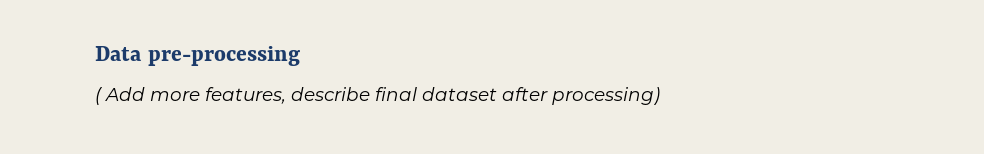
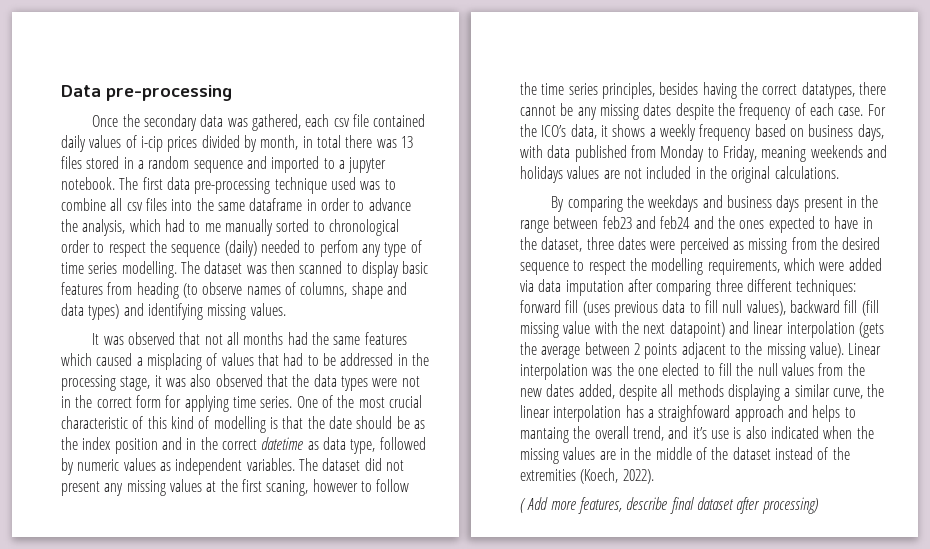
+ Once the secondary data was gathered, each csv file contained daily values of i-cip prices divided by month, in total there was 13 files stored in a random sequence and imported to a jupyter notebook. The first data pre-processing technique used was to combine all csv files into the same dataframe in order to advance the analysis, which had to me manually sorted to chronological order to respect the sequence (daily) needed to perfom any type of time series modelling. The dataset was then scanned to display basic features from heading (to observe names of columns, shape and data types) and identifying missing values.
+ It was observed that not all months had the same features which caused a misplacing of values that had to be addressed in the processing stage, it was also observed that the data types were not in the correct form for applying time series. One of the most crucial characteristic of this kind of modelling is that the date should be as the index position and in the correct datetime as data type, followed by numeric values as independent variables. The dataset did not present any missing values at the first scaning, however to follow the time series principles, besides having the correct datatypes, there cannot be any missing dates despite the frequency of each case. For the ICO’s data, it shows a weekly frequency based on business days, with data published from Monday to Friday, meaning weekends and holidays values are not included in the original calculations.
+ By comparing the weekdays and business days present in the range between feb23 and feb24 and the ones expected to have in the dataset, three dates were perceived as missing from the desired sequence to respect the modelling requirements, which were added via data imputation after comparing three different techniques: forward fill (uses previous data to fill null values), backward fill (fill missing value with the next datapoint) and linear interpolation (gets the average between 2 points adjacent to the missing value). Linear interpolation was the one elected to fill the null values from the new dates added, despite all methods displaying a similar curve, the linear interpolation has a straighfoward approach and helps to mantaing the overall trend, and it’s use is also indicated when the missing values are in the middle of the dataset instead of the extremities (Koech, 2022).

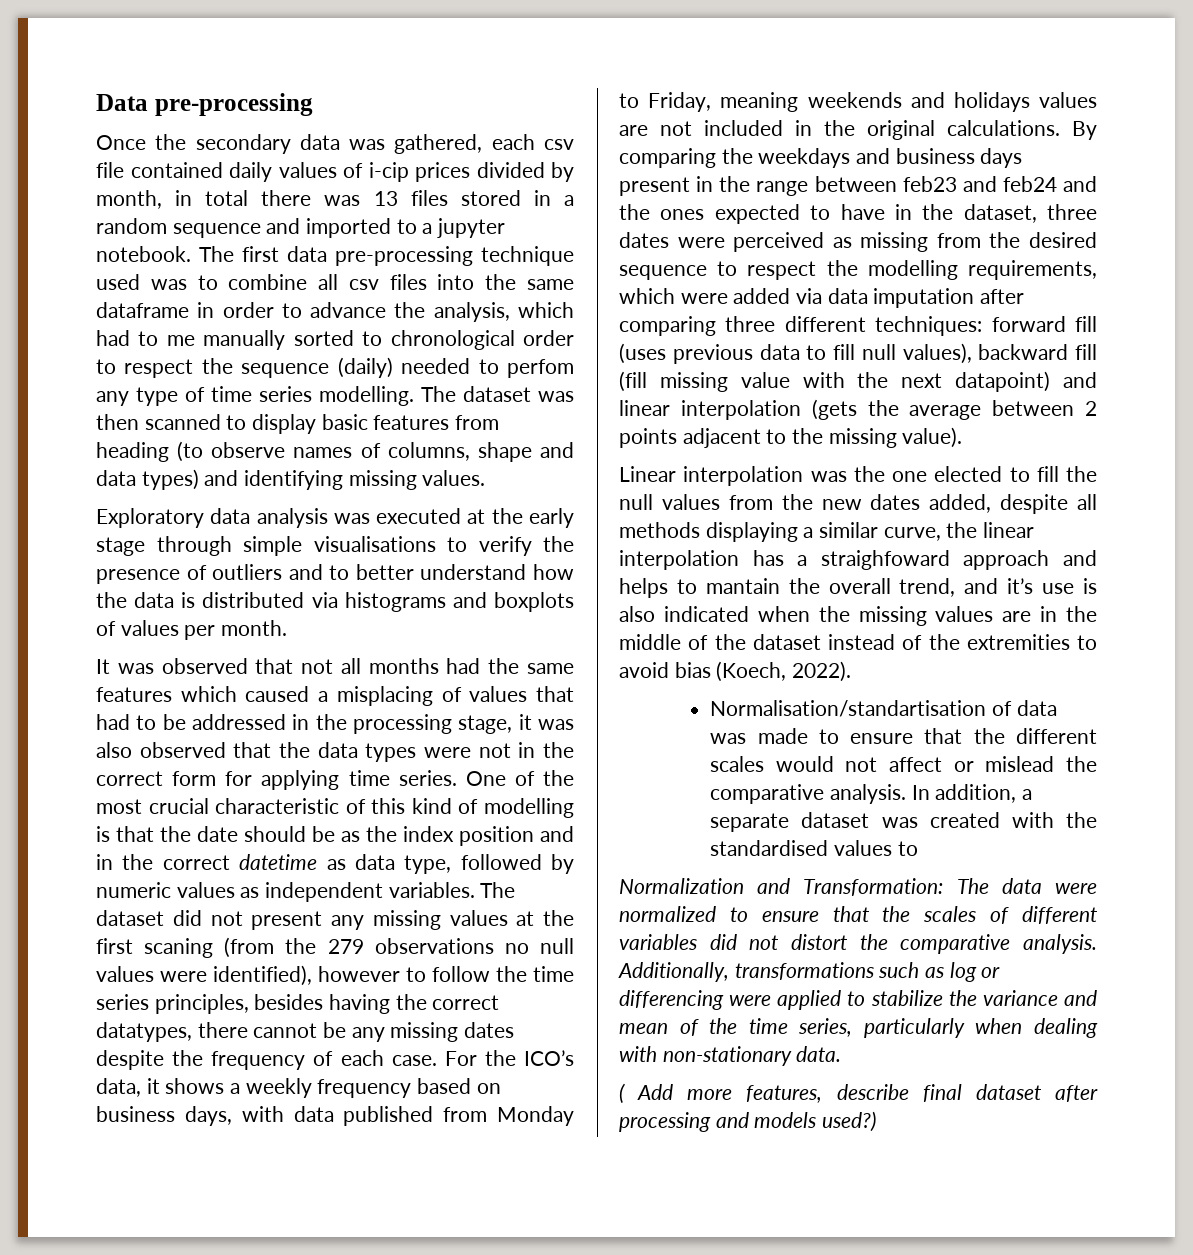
+ Exploratory data analysis was executed at the early stage through simple visualisations to verify the presence of outliers and to better understand how the data is distributed via histograms and boxplots of values per month.
- The dataset did not present any missing values at the first scaning, however to follow the time series principles, besides having the correct datatypes, there cannot be any missing dates despite the frequency of each case.
+ The dataset did not present any missing values at the first scaning (from the 279 observations no null values were identified), however to follow the time series principles, besides having the correct datatypes, there cannot be any missing dates despite the frequency of each case.
- For the ICO’s data, it shows a weekly frequency based on business days, with data published from Monday to Friday, meaning weekends and holidays values are not included in the original calculations.
- By comparing the weekdays and business days present in the range between feb23 and feb24 and the ones expected to have in the dataset, three dates were perceived as missing from the desired sequence to respect the modelling requirements, which were added via data imputation after comparing three different techniques:
+ For the ICO’s data, it shows a weekly frequency based on business days, with data published from Monday to Friday, meaning weekends and holidays values are not included in the original calculations. By comparing the weekdays and business days present in the range between feb23 and feb24 and the ones expected to have in the dataset, three dates were perceived as missing from the desired sequence to respect the modelling requirements, which were added via data imputation after comparing three different techniques:
- forward fill (uses previous data to fill null values), backward fill (fill missing value with the next datapoint) and linear interpolation (gets the average between 2 points adjacent to the missing value). Linear interpolation was the one elected to fill the null values from the new dates added, despite all methods displaying a similar curve, the linear interpolation has a straighfoward approach and helps to mantaing the overall trend, and it’s use is also indicated when the missing values are in the middle of the dataset instead of the extremities (Koech, 2022).
+ forward fill (uses previous data to fill null values), backward fill (fill missing value with the next datapoint) and linear interpolation (gets the average between 2 points adjacent to the missing value).
+ Linear interpolation was the one elected to fill the null values from the new dates added, despite all methods displaying a similar curve, the linear interpolation has a straighfoward approach and helps to mantain the overall trend, and it’s use is also indicated when the missing values are in the middle of the dataset instead of the extremities to avoid bias (Koech, 2022).
+ Normalisation/standartisation of data was made to ensure that the different scales would not affect or mislead the comparative analysis. In addition, a separate dataset was created with the standardised values to
+ Normalization and Transformation: The data were normalized to ensure that the scales of different variables did not distort the comparative analysis. Additionally, transformations such as log or differencing were applied to stabilize the variance and mean of the time series, particularly when dealing with non-stationary data.
- ( Add more features, describe final dataset after processing)
+ ( Add more features, describe final dataset after processing and models used?)

